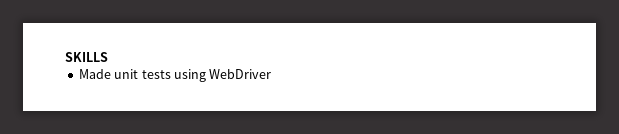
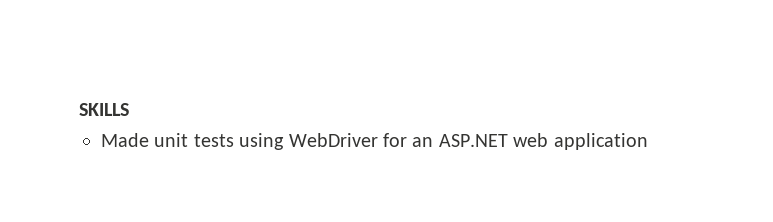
- Made unit tests using WebDriver
+ Made unit tests using WebDriver for an ASP.NET web application

